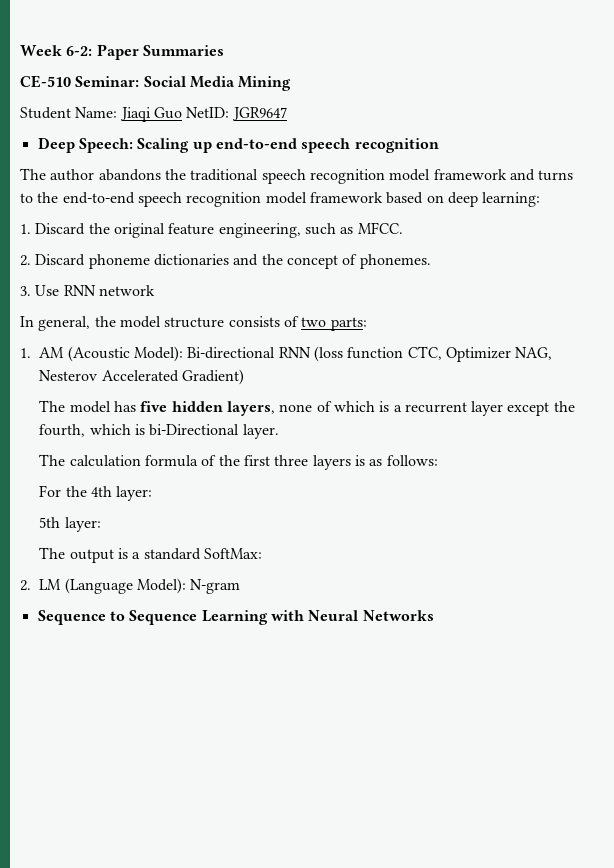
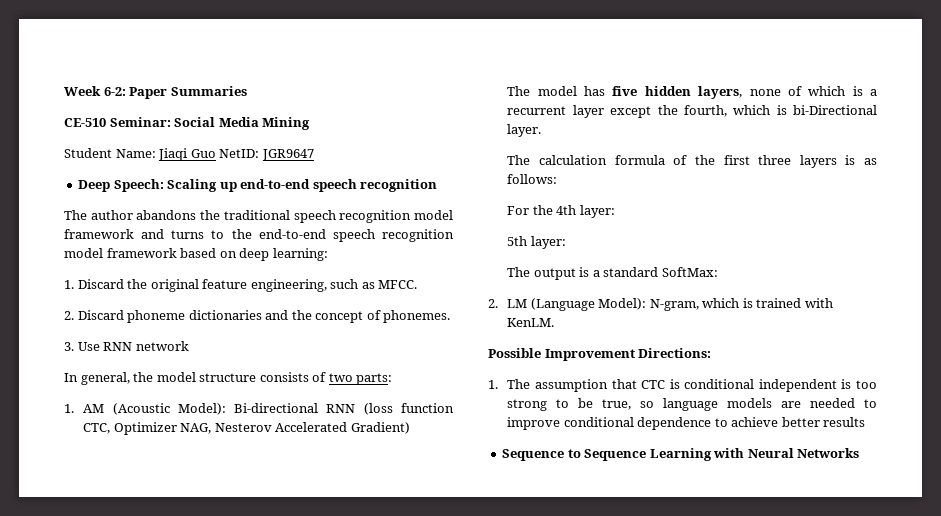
- 2. LM (Language Model): N-gram
+ 2. LM (Language Model): N-gram, which is trained with KenLM.
+ Possible Improvement Directions:
+ 1. The assumption that CTC is conditional independent is too strong to be true, so language models are needed to improve conditional dependence to achieve better results

